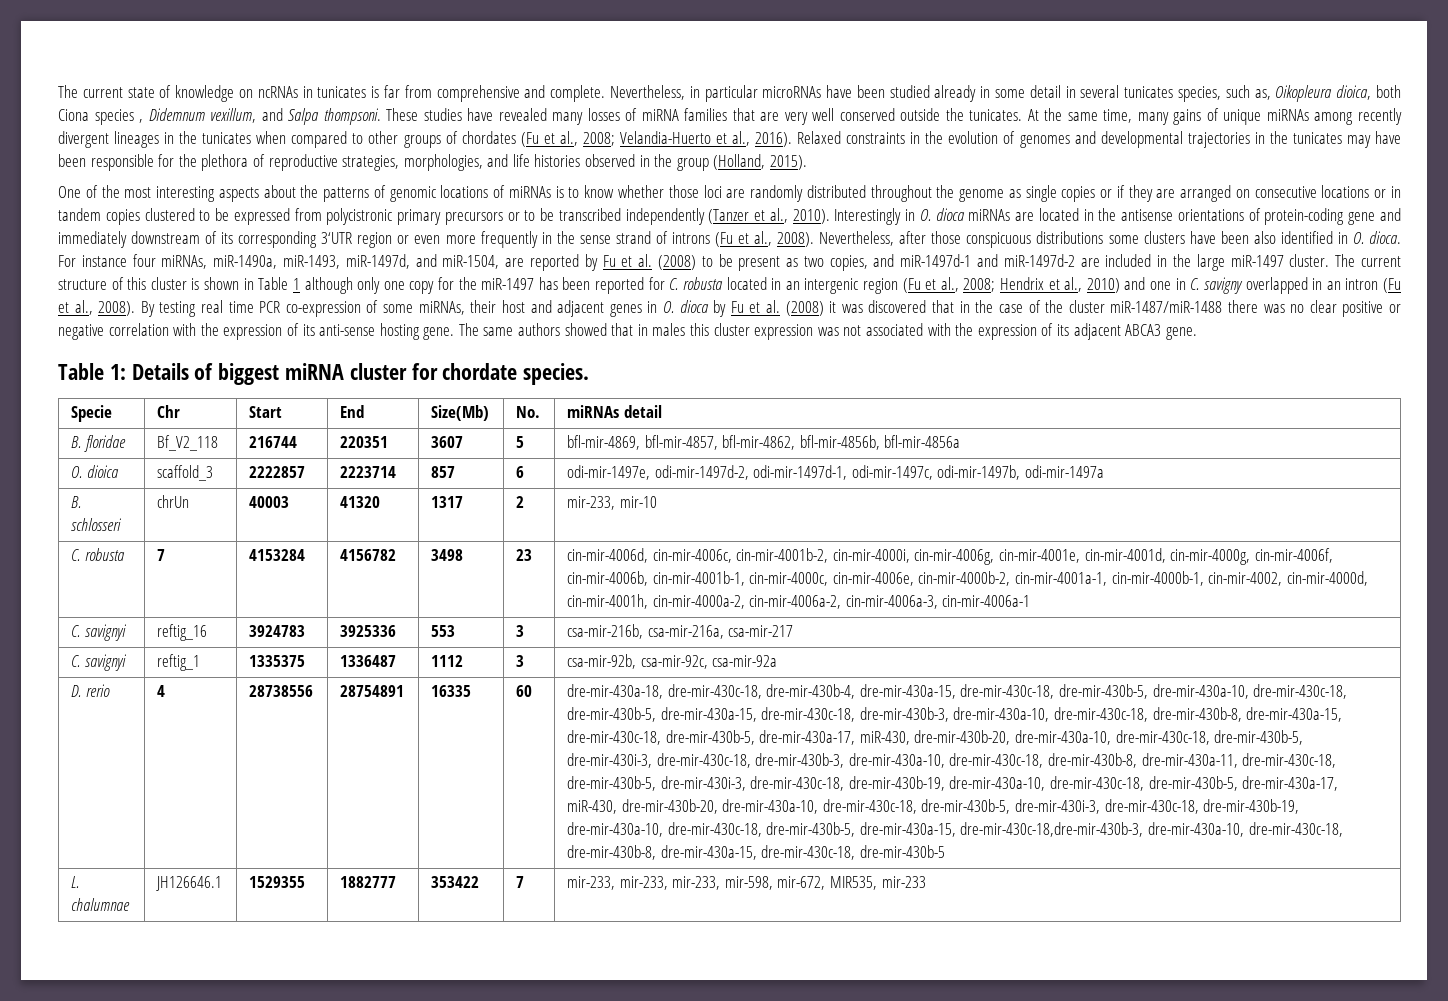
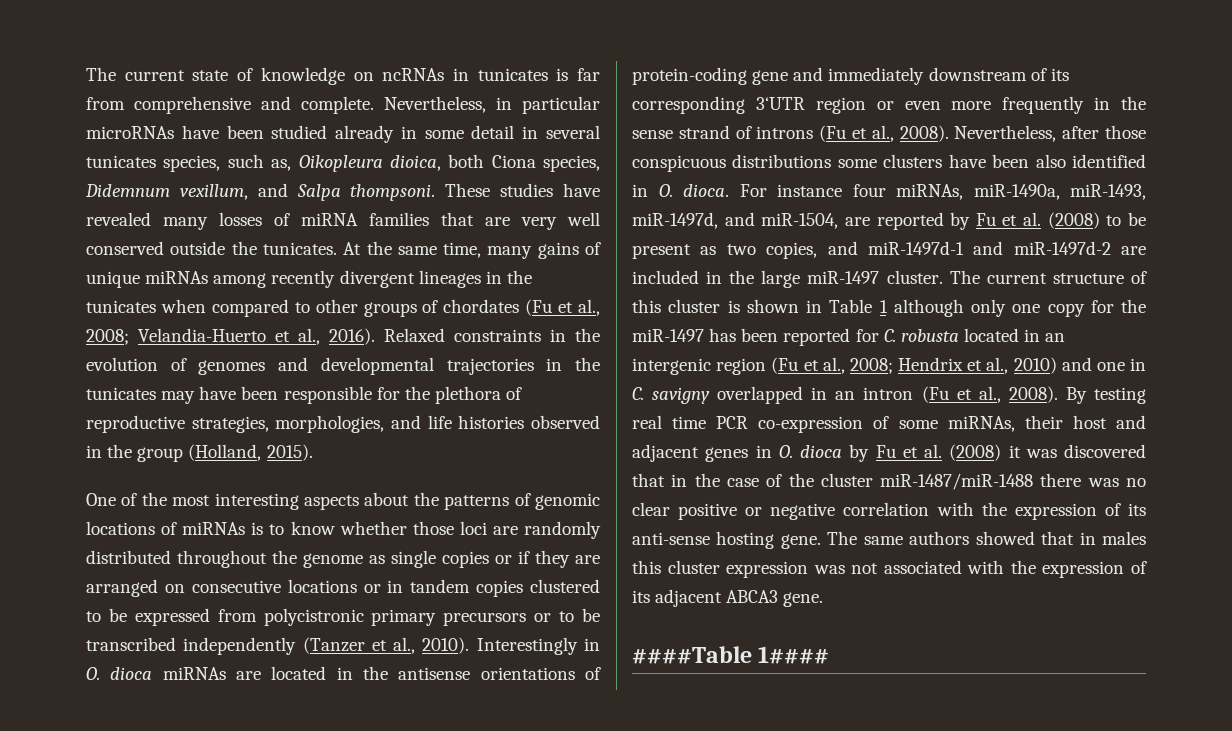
- Nevertheless, in particular microRNAs have been studied already in some detail in several tunicates species, such as, Oikopleura dioica, both Ciona species , Didemnum vexillum, and Salpa thompsoni.
+ Nevertheless, in particular microRNAs have been studied already in some detail in several tunicates species, such as, Oikopleura dioica, both Ciona species, Didemnum vexillum, and Salpa thompsoni.
- Table 1: Details of biggest miRNA cluster for chordate species.
- Specie | Chr | Start | End | Size(Mb) | No. | miRNAs detail
- B. floridae | Bf_V2_118 | 216744 | 220351 | 3607 | 5 | bfl-mir-4869, bfl-mir-4857, bfl-mir-4862, bfl-mir-4856b, bfl-mir-4856a
- O. dioica | scaffold_3 | 2222857 | 2223714 | 857 | 6 | odi-mir-1497e, odi-mir-1497d-2, odi-mir-1497d-1, odi-mir-1497c, odi-mir-1497b, odi-mir-1497a
- B. schlosseri | chrUn | 40003 | 41320 | 1317 | 2 | mir-233, mir-10
- C. robusta | 7 | 4153284 | 4156782 | 3498 | 23 | cin-mir-4006d, cin-mir-4006c, cin-mir-4001b-2, cin-mir-4000i, cin-mir-4006g, cin-mir-4001e, cin-mir-4001d, cin-mir-4000g, cin-mir-4006f, cin-mir-4006b, cin-mir-4001b-1, cin-mir-4000c, cin-mir-4006e, cin-mir-4000b-2, cin-mir-4001a-1, cin-mir-4000b-1, cin-mir-4002, cin-mir-4000d, cin-mir-4001h, cin-mir-4000a-2, cin-mir-4006a-2, cin-mir-4006a-3, cin-mir-4006a-1
- C. savignyi | reftig_16 | 3924783 | 3925336 | 553 | 3 | csa-mir-216b, csa-mir-216a, csa-mir-217
- C. savignyi | reftig_1 | 1335375 | 1336487 | 1112 | 3 | csa-mir-92b, csa-mir-92c, csa-mir-92a
- D. rerio | 4 | 28738556 | 28754891 | 16335 | 60 | dre-mir-430a-18, dre-mir-430c-18, dre-mir-430b-4, dre-mir-430a-15, dre-mir-430c-18, dre-mir-430b-5, dre-mir-430a-10, dre-mir-430c-18, dre-mir-430b-5, dre-mir-430a-15, dre-mir-430c-18, dre-mir-430b-3, dre-mir-430a-10, dre-mir-430c-18, dre-mir-430b-8, dre-mir-430a-15, dre-mir-430c-18, dre-mir-430b-5, dre-mir-430a-17, miR-430, dre-mir-430b-20, dre-mir-430a-10, dre-mir-430c-18, dre-mir-430b-5, dre-mir-430i-3, dre-mir-430c-18, dre-mir-430b-3, dre-mir-430a-10, dre-mir-430c-18, dre-mir-430b-8, dre-mir-430a-11, dre-mir-430c-18, dre-mir-430b-5, dre-mir-430i-3, dre-mir-430c-18, dre-mir-430b-19, dre-mir-430a-10, dre-mir-430c-18, dre-mir-430b-5, dre-mir-430a-17, miR-430, dre-mir-430b-20, dre-mir-430a-10, dre-mir-430c-18, dre-mir-430b-5, dre-mir-430i-3, dre-mir-430c-18, dre-mir-430b-19, dre-mir-430a-10, dre-mir-430c-18, dre-mir-430b-5, dre-mir-430a-15, dre-mir-430c-18,dre-mir-430b-3, dre-mir-430a-10, dre-mir-430c-18, dre-mir-430b-8, dre-mir-430a-15, dre-mir-430c-18, dre-mir-430b-5
- L. chalumnae | JH126646.1 | 1529355 | 1882777 | 353422 | 7 | mir-233, mir-233, mir-233, mir-598, mir-672, MIR535, mir-233
+ ####Table 1####

